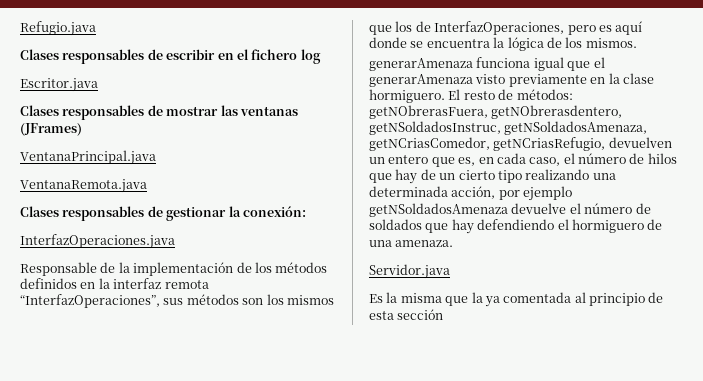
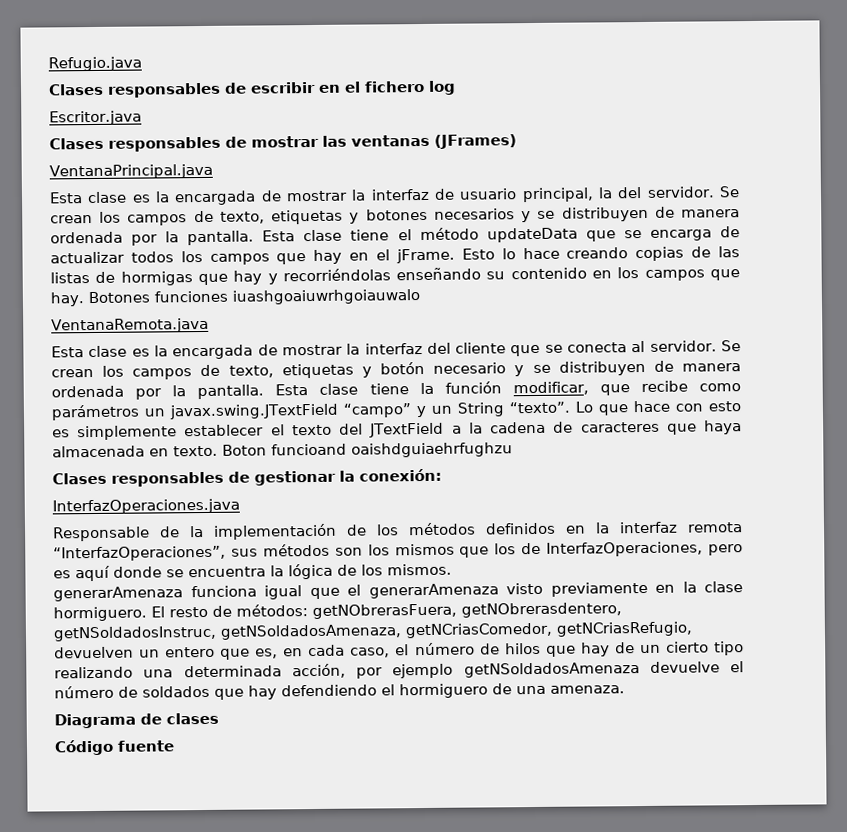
+ Esta clase es la encargada de mostrar la interfaz de usuario principal, la del servidor. Se crean los campos de texto, etiquetas y botones necesarios y se distribuyen de manera ordenada por la pantalla. Esta clase tiene el método updateData que se encarga de actualizar todos los campos que hay en el jFrame. Esto lo hace creando copias de las listas de hormigas que hay y recorriéndolas enseñando su contenido en los campos que hay. Botones funciones iuashgoaiuwrhgoiauwalo
  VentanaRemota.java
+ Esta clase es la encargada de mostrar la interfaz del cliente que se conecta al servidor. Se crean los campos de texto, etiquetas y botón necesario y se distribuyen de manera ordenada por la pantalla. Esta clase tiene la función modificar, que recibe como parámetros un javax.swing.JTextField “campo” y un String “texto”. Lo que hace con esto es simplemente establecer el texto del JTextField a la cadena de caracteres que haya almacenada en texto. Boton funcioand oaishdguiaehrfughzu
- Servidor.java
- Es la misma que la ya comentada al principio de esta sección
+ Diagrama de clases
+ Código fuente

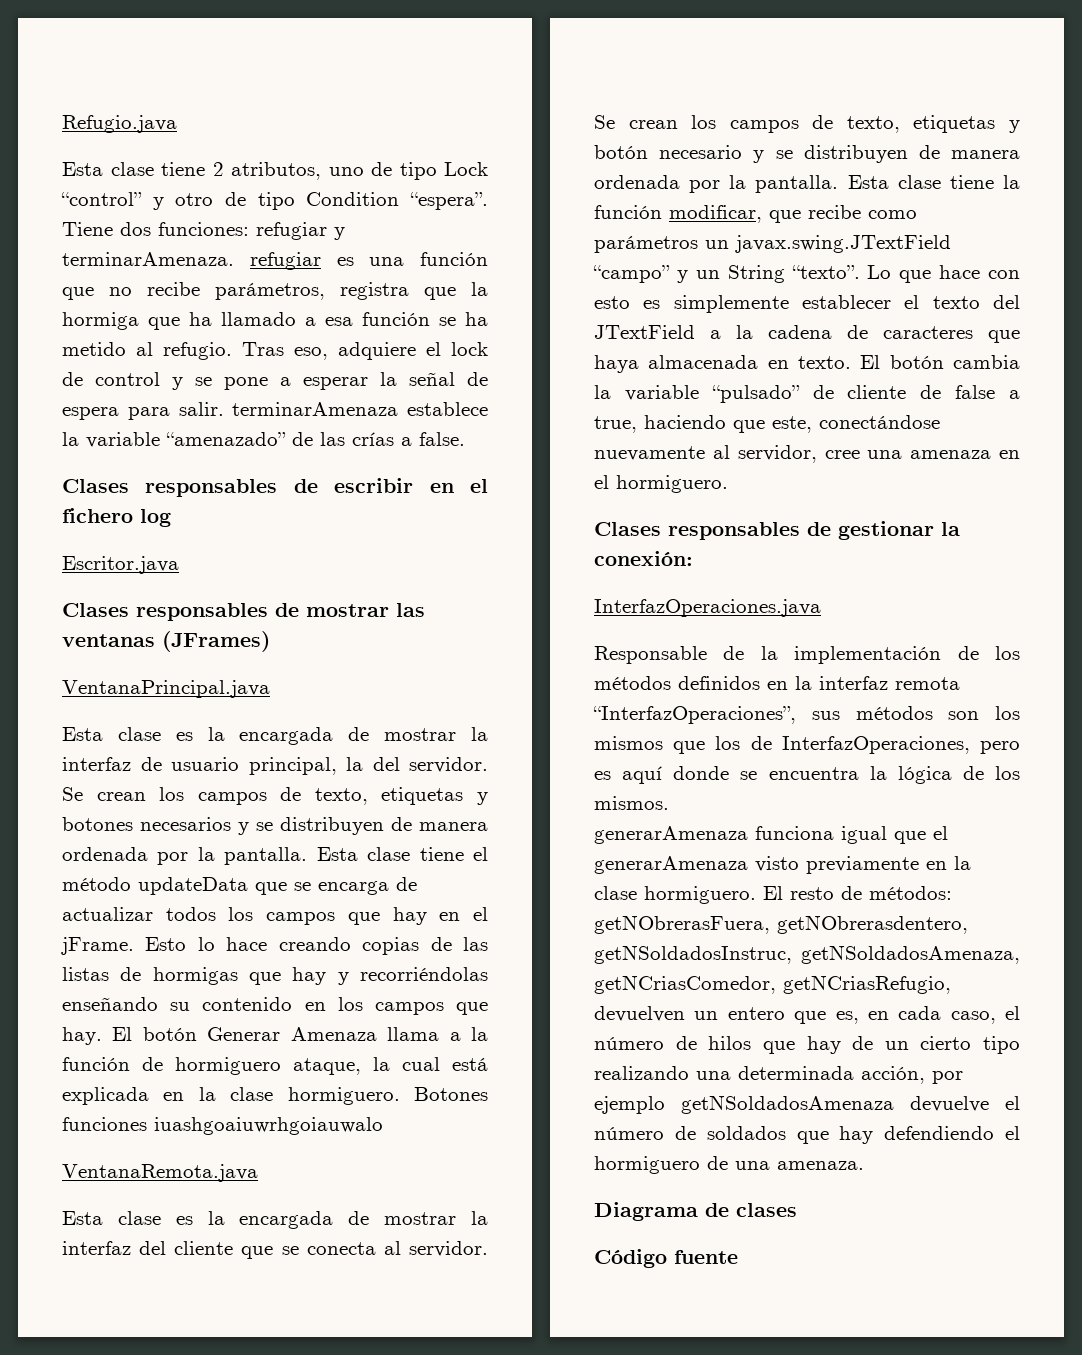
+ Esta clase tiene 2 atributos, uno de tipo Lock “control” y otro de tipo Condition “espera”. Tiene dos funciones: refugiar y terminarAmenaza. refugiar es una función que no recibe parámetros, registra que la hormiga que ha llamado a esa función se ha metido al refugio. Tras eso, adquiere el lock de control y se pone a esperar la señal de espera para salir. terminarAmenaza establece la variable “amenazado” de las crías a false.
+ El botón Generar Amenaza llama a la función de hormiguero ataque, la cual está explicada en la clase hormiguero.
- Boton funcioand oaishdguiaehrfughzu
+ El botón cambia la variable “pulsado” de cliente de false a true, haciendo que este, conectándose nuevamente al servidor, cree una amenaza en el hormiguero.

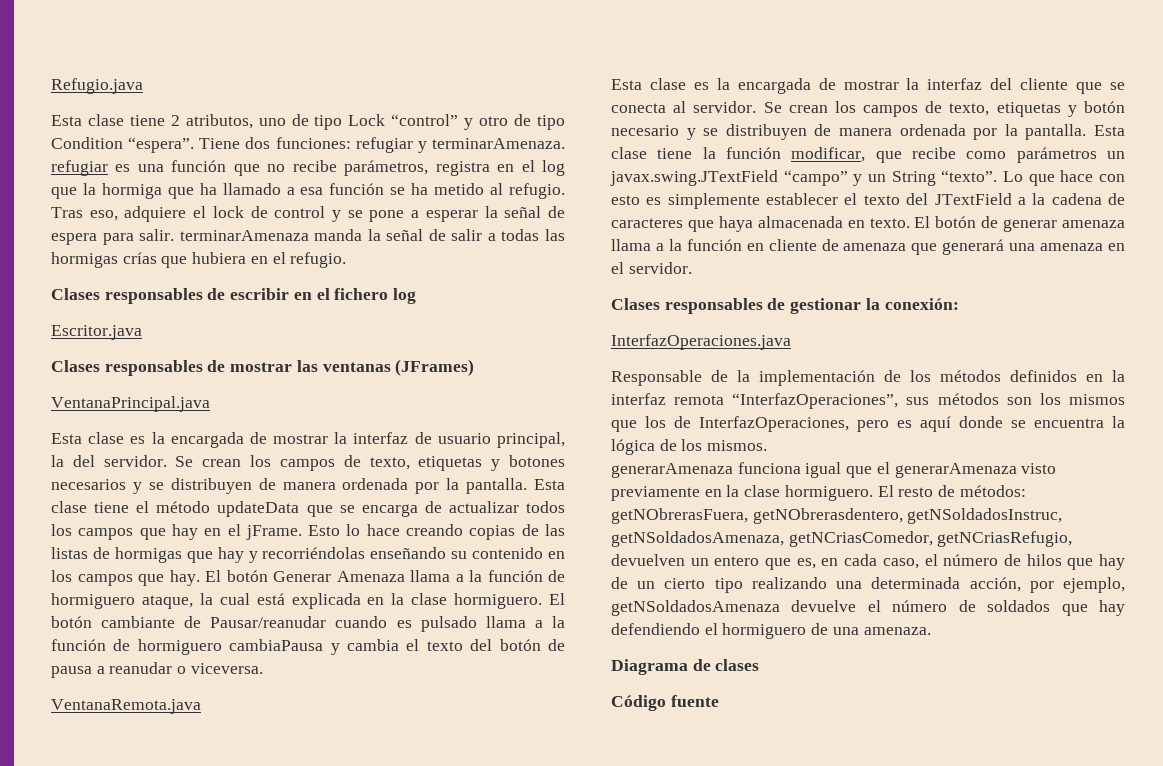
- Tiene dos funciones: refugiar y terminarAmenaza. refugiar es una función que no recibe parámetros, registra que la hormiga que ha llamado a esa función se ha metido al refugio.
+ Tiene dos funciones: refugiar y terminarAmenaza. refugiar es una función que no recibe parámetros, registra en el log que la hormiga que ha llamado a esa función se ha metido al refugio.
- Tras eso, adquiere el lock de control y se pone a esperar la señal de espera para salir. terminarAmenaza establece la variable “amenazado” de las crías a false.
+ Tras eso, adquiere el lock de control y se pone a esperar la señal de espera para salir. terminarAmenaza manda la señal de salir a todas las hormigas crías que hubiera en el refugio.
- Botones funciones iuashgoaiuwrhgoiauwalo
+ El botón cambiante de Pausar/reanudar cuando es pulsado llama a la función de hormiguero cambiaPausa y cambia el texto del botón de pausa a reanudar o viceversa.
- El botón cambia la variable “pulsado” de cliente de false a true, haciendo que este, conectándose nuevamente al servidor, cree una amenaza en el hormiguero.
+ El botón de generar amenaza llama a la función en cliente de amenaza que generará una amenaza en el servidor.
- El resto de métodos: getNObrerasFuera, getNObrerasdentero, getNSoldadosInstruc, getNSoldadosAmenaza, getNCriasComedor, getNCriasRefugio, devuelven un entero que es, en cada caso, el número de hilos que hay de un cierto tipo realizando una determinada acción, por ejemplo getNSoldadosAmenaza devuelve el número de soldados que hay defendiendo el hormiguero de una amenaza.
+ El resto de métodos: getNObrerasFuera, getNObrerasdentero, getNSoldadosInstruc, getNSoldadosAmenaza, getNCriasComedor, getNCriasRefugio, devuelven un entero que es, en cada caso, el número de hilos que hay de un cierto tipo realizando una determinada acción, por ejemplo, getNSoldadosAmenaza devuelve el número de soldados que hay defendiendo el hormiguero de una amenaza.

